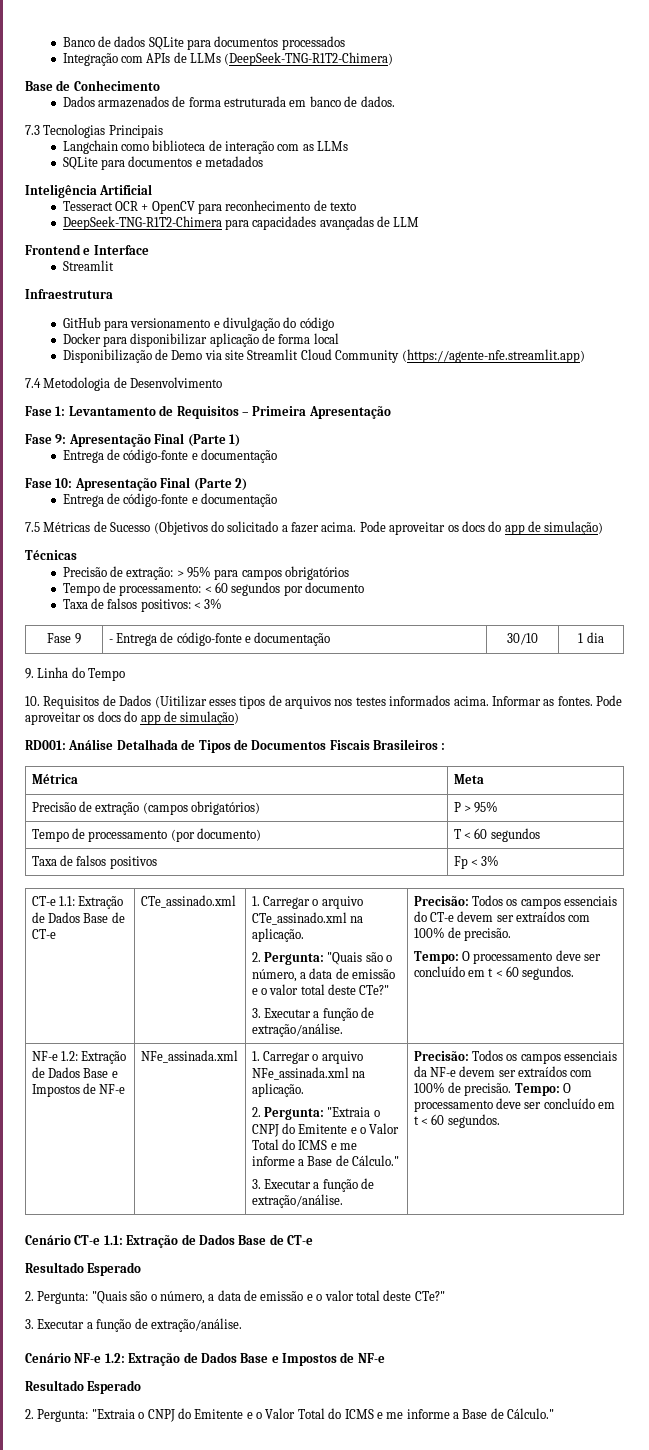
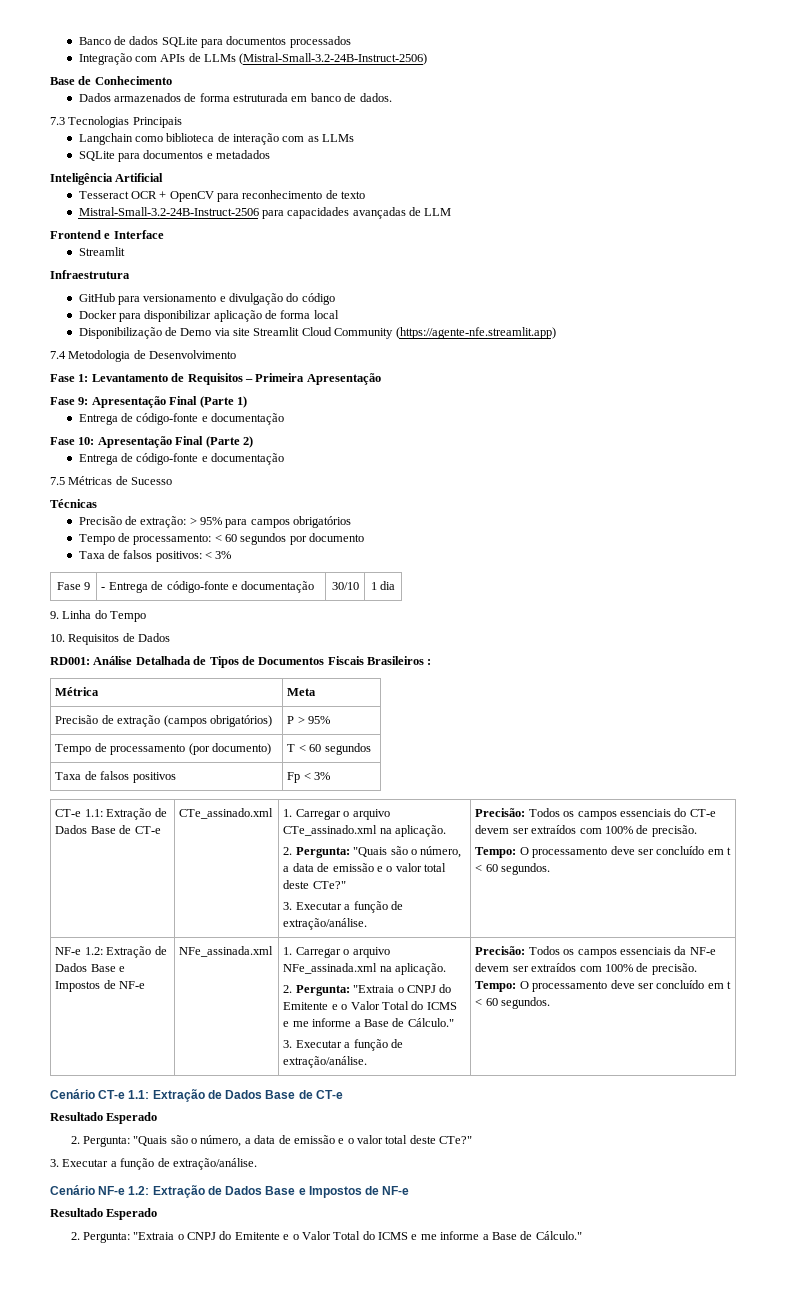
- Integração com APIs de LLMs (DeepSeek-TNG-R1T2-Chimera)
+ Integração com APIs de LLMs (Mistral-Small-3.2-24B-Instruct-2506)
- DeepSeek-TNG-R1T2-Chimera para capacidades avançadas de LLM
+ Mistral-Small-3.2-24B-Instruct-2506 para capacidades avançadas de LLM
- 7.5 Métricas de Sucesso (Objetivos do solicitado a fazer acima. Pode aproveitar os docs do app de simulação)
+ 7.5 Métricas de Sucesso
- 10. Requisitos de Dados (Uitilizar esses tipos de arquivos nos testes informados acima. Informar as fontes. Pode aproveitar os docs do app de simulação)
+ 10. Requisitos de Dados

